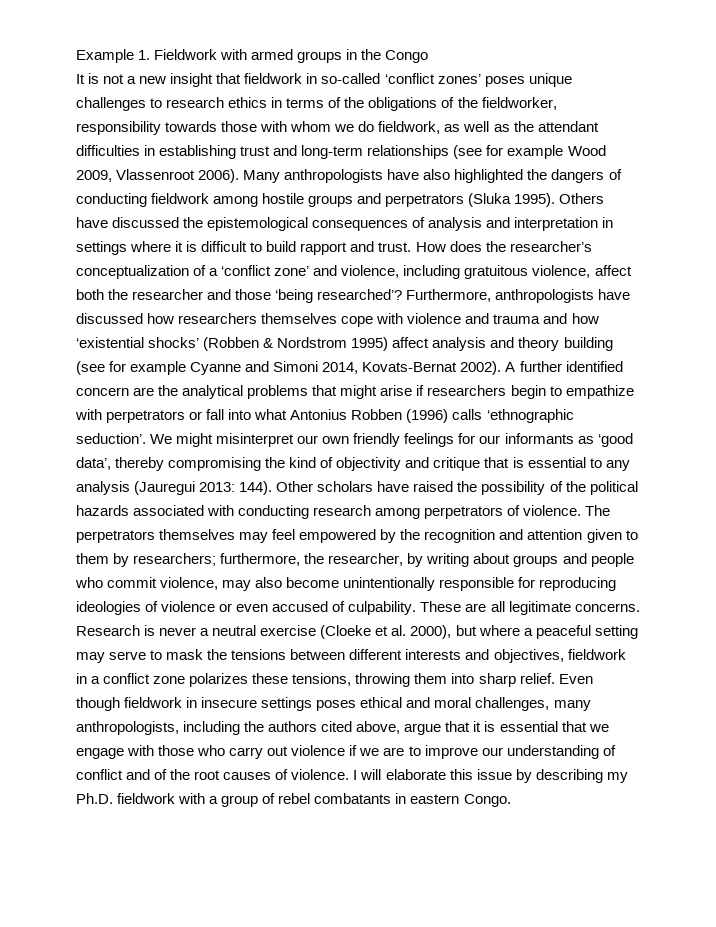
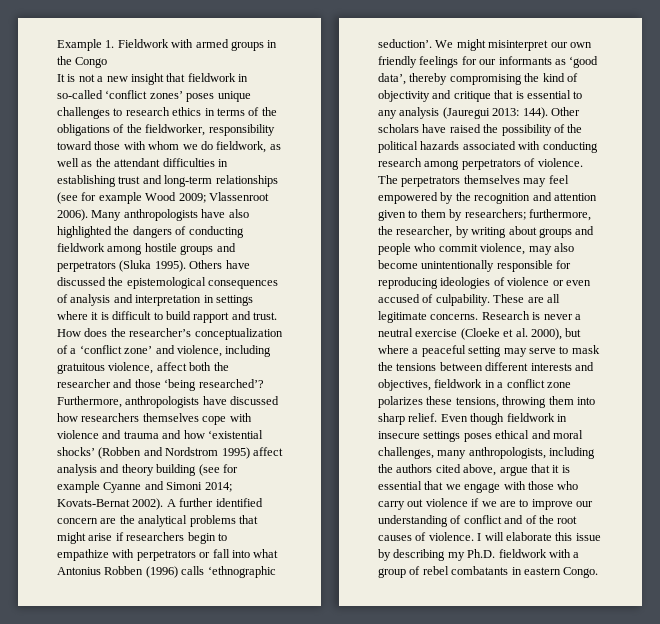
- It is not a new insight that fieldwork in so-called ‘conflict zones’ poses unique challenges to research ethics in terms of the obligations of the fieldworker, responsibility towards those with whom we do fieldwork, as well as the attendant difficulties in establishing trust and long-term relationships (see for example Wood 2009, Vlassenroot 2006).
+ It is not a new insight that fieldwork in so-called ‘conflict zones’ poses unique challenges to research ethics in terms of the obligations of the fieldworker, responsibility toward those with whom we do fieldwork, as well as the attendant difficulties in establishing trust and long-term relationships (see for example Wood 2009; Vlassenroot 2006).
- Furthermore, anthropologists have discussed how researchers themselves cope with violence and trauma and how ‘existential shocks’ (Robben & Nordstrom 1995) affect analysis and theory building (see for example Cyanne and Simoni 2014, Kovats-Bernat 2002).
+ Furthermore, anthropologists have discussed how researchers themselves cope with violence and trauma and how ‘existential shocks’ (Robben and Nordstrom 1995) affect analysis and theory building (see for example Cyanne and Simoni 2014; Kovats-Bernat 2002).

